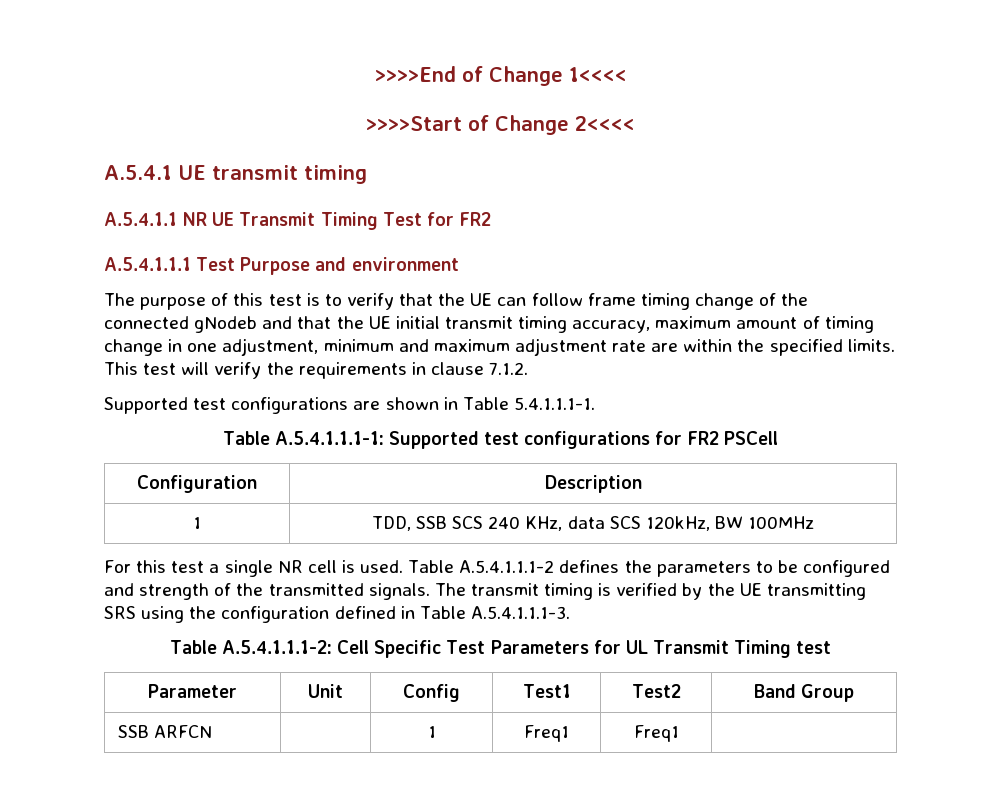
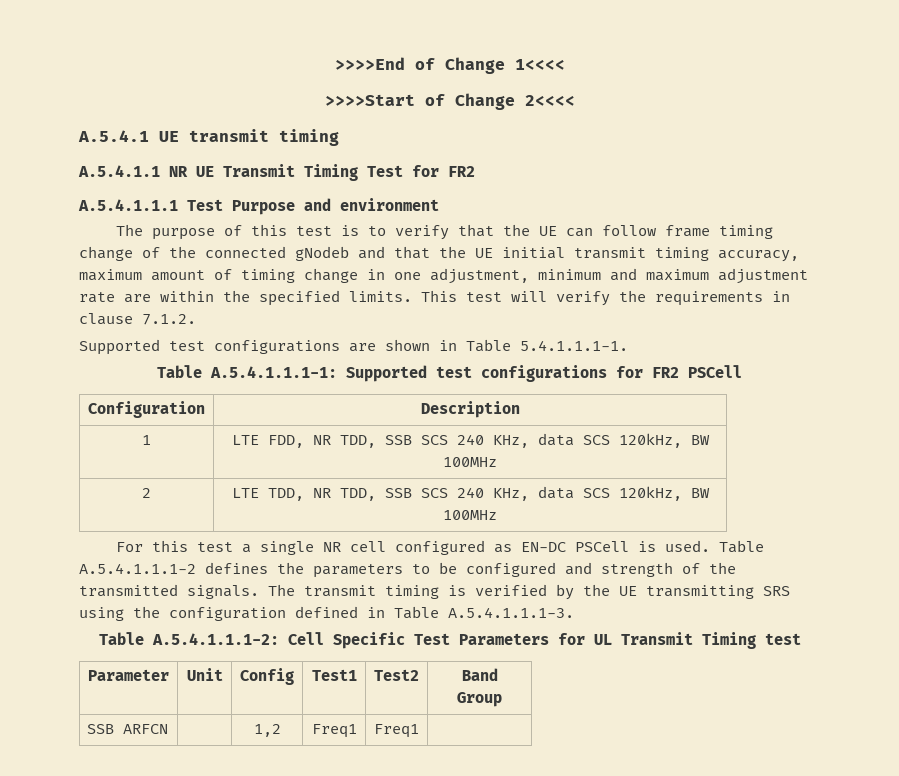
- 1 | TDD, SSB SCS 240 KHz, data SCS 120kHz, BW 100MHz
+ 1 | LTE FDD, NR TDD, SSB SCS 240 KHz, data SCS 120kHz, BW 100MHz
+ 2 | LTE TDD, NR TDD, SSB SCS 240 KHz, data SCS 120kHz, BW 100MHz
- For this test a single NR cell is used.
+ For this test a single NR cell configured as EN-DC PSCell is used.
- SSB ARFCN | | 1 | Freq1 | Freq1 |
+ SSB ARFCN | | 1,2 | Freq1 | Freq1 |

